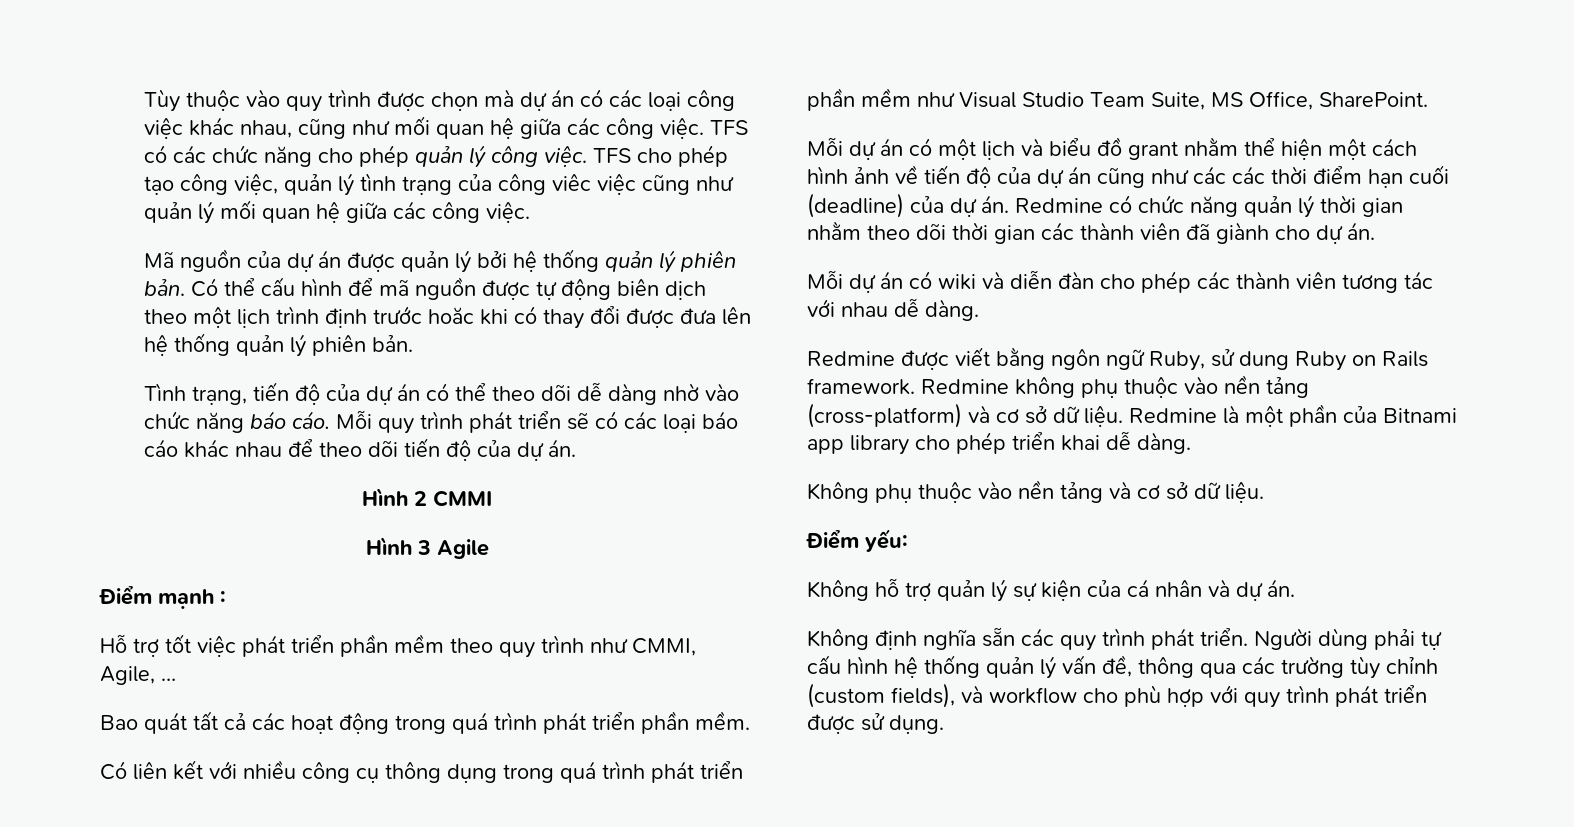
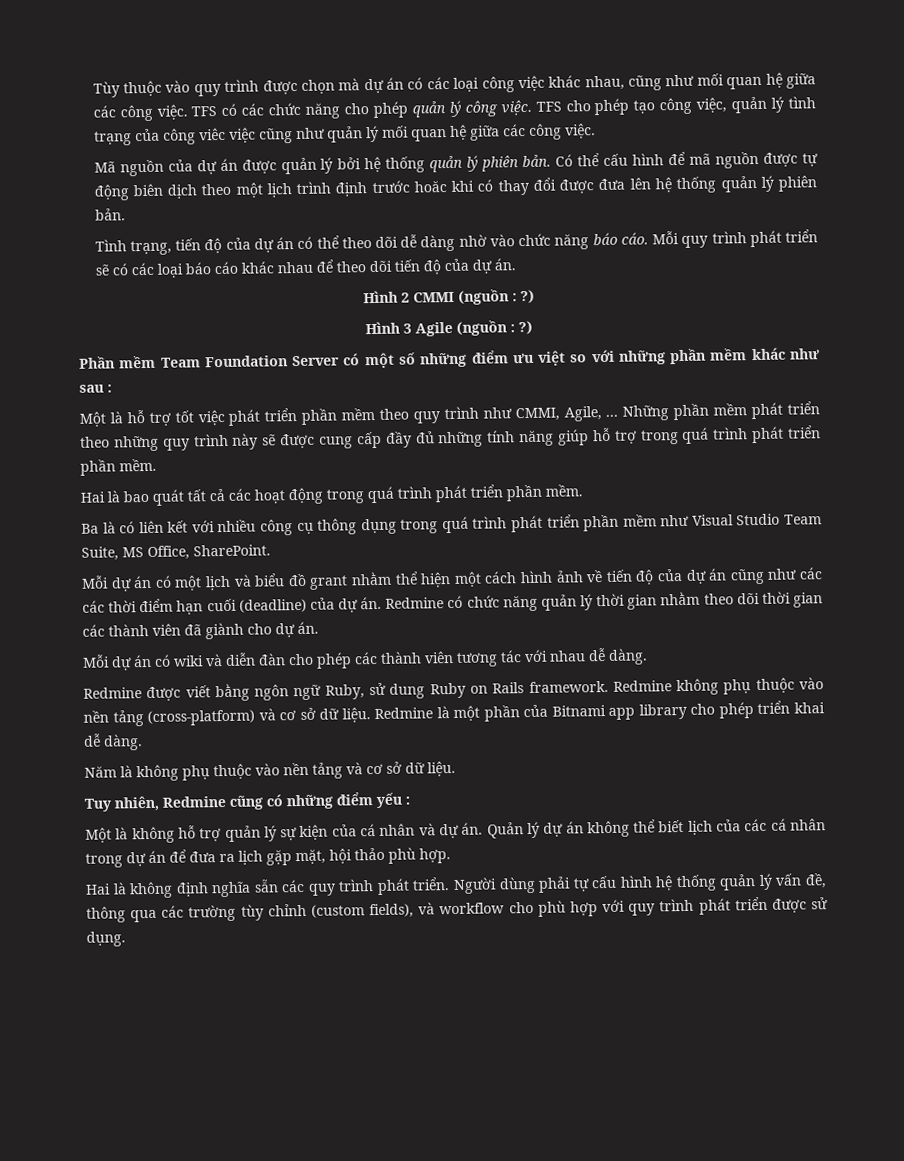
- Hình 2 CMMI
+ Hình 2 CMMI (nguồn : ?)
- Hình 3 Agile
- Điểm mạnh :
- Hỗ trợ tốt việc phát triển phần mềm theo quy trình như CMMI, Agile, …
- Bao quát tất cả các hoạt động trong quá trình phát triển phần mềm.
+ Hình 3 Agile (nguồn : ?)
+ Phần mềm Team Foundation Server có một số những điểm ưu việt so với những phần mềm khác như sau :
+ Một là hỗ trợ tốt việc phát triển phần mềm theo quy trình như CMMI, Agile, … Những phần mềm phát triển theo những quy trình này sẽ được cung cấp đầy đủ những tính năng giúp hỗ trợ trong quá trình phát triển phần mềm.
+ Hai là bao quát tất cả các hoạt động trong quá trình phát triển phần mềm.
- Có liên kết với nhiều công cụ thông dụng trong quá trình phát triển phần mềm như Visual Studio Team Suite, MS Office, SharePoint.
+ Ba là có liên kết với nhiều công cụ thông dụng trong quá trình phát triển phần mềm như Visual Studio Team Suite, MS Office, SharePoint.
- Không phụ thuộc vào nền tảng và cơ sở dữ liệu.
+ Năm là không phụ thuộc vào nền tảng và cơ sở dữ liệu.
- Điểm yếu:
- Không hỗ trợ quản lý sự kiện của cá nhân và dự án.
- Không định nghĩa sẵn các quy trình phát triển.
+ Tuy nhiên, Redmine cũng có những điểm yếu :
+ Một là không hỗ trợ quản lý sự kiện của cá nhân và dự án. Quản lý dự án không thể biết lịch của các cá nhân trong dự án để đưa ra lịch gặp mặt, hội thảo phù hợp.
+ Hai là không định nghĩa sẵn các quy trình phát triển.

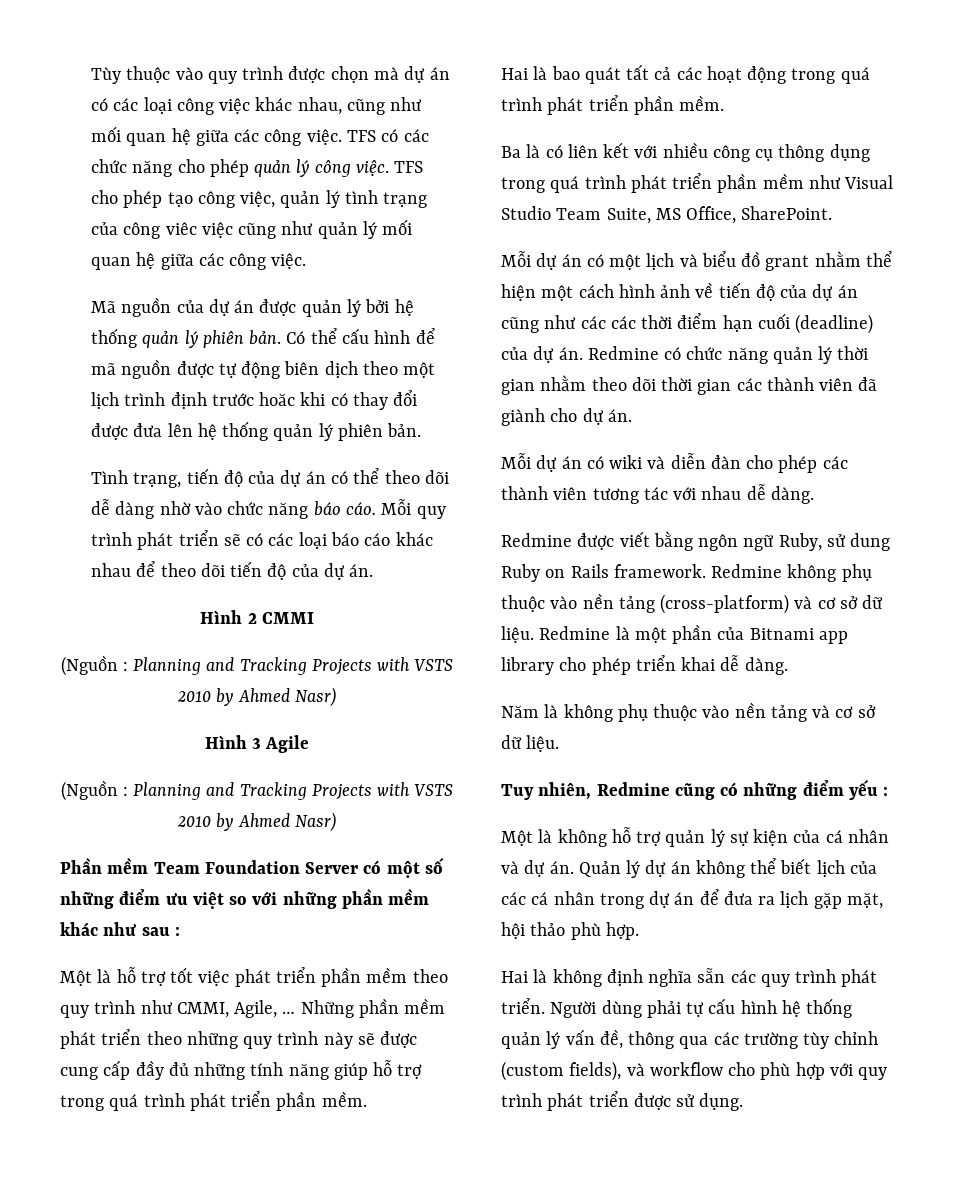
- Hình 2 CMMI (nguồn : ?)
- Hình 3 Agile (nguồn : ?)
+ Hình 2 CMMI
+ (Nguồn : Planning and Tracking Projects with VSTS 2010 by Ahmed Nasr)
+ Hình 3 Agile
+ (Nguồn : Planning and Tracking Projects with VSTS 2010 by Ahmed Nasr)

